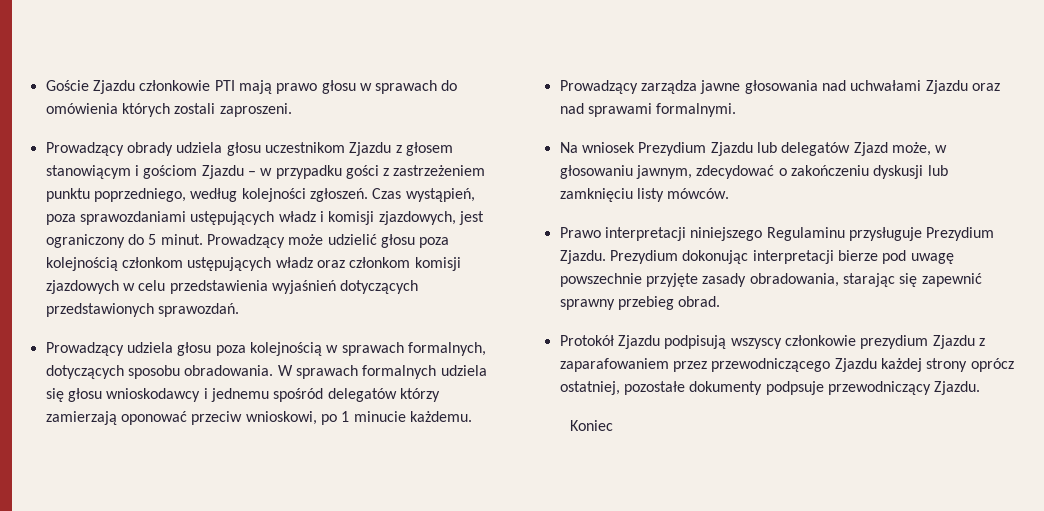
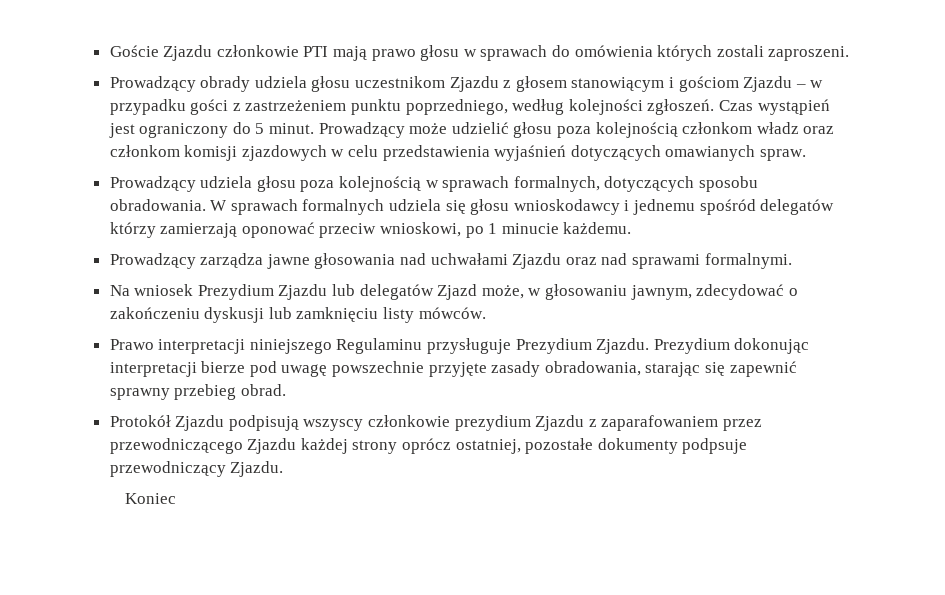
- Czas wystąpień, poza sprawozdaniami ustępujących władz i komisji zjazdowych, jest ograniczony do 5 minut.
+ Czas wystąpień jest ograniczony do 5 minut.
- Prowadzący może udzielić głosu poza kolejnością członkom ustępujących władz oraz członkom komisji zjazdowych w celu przedstawienia wyjaśnień dotyczących przedstawionych sprawozdań.
+ Prowadzący może udzielić głosu poza kolejnością członkom władz oraz członkom komisji zjazdowych w celu przedstawienia wyjaśnień dotyczących omawianych spraw.

